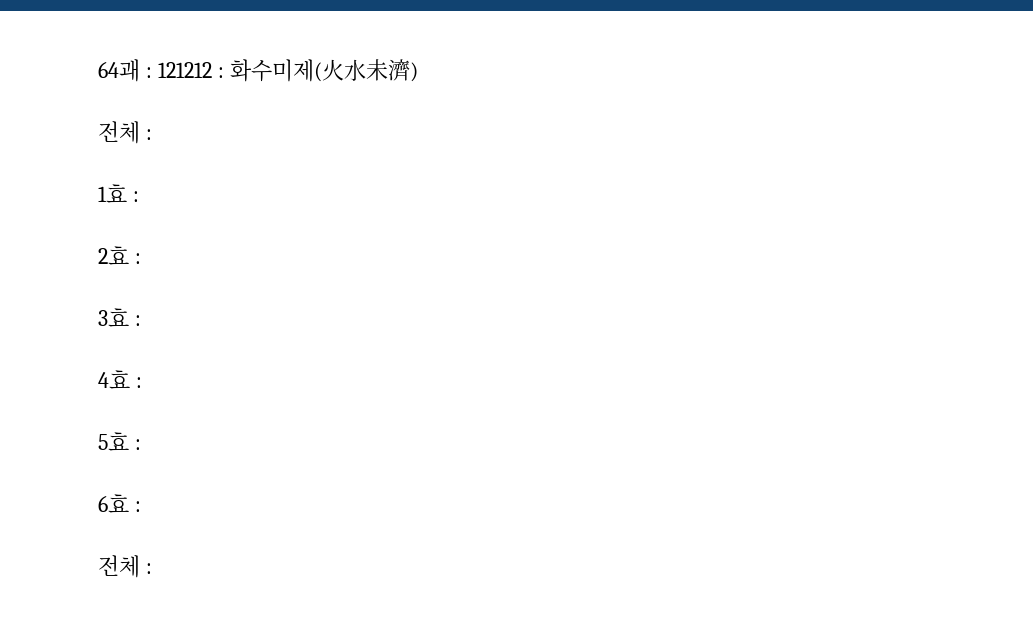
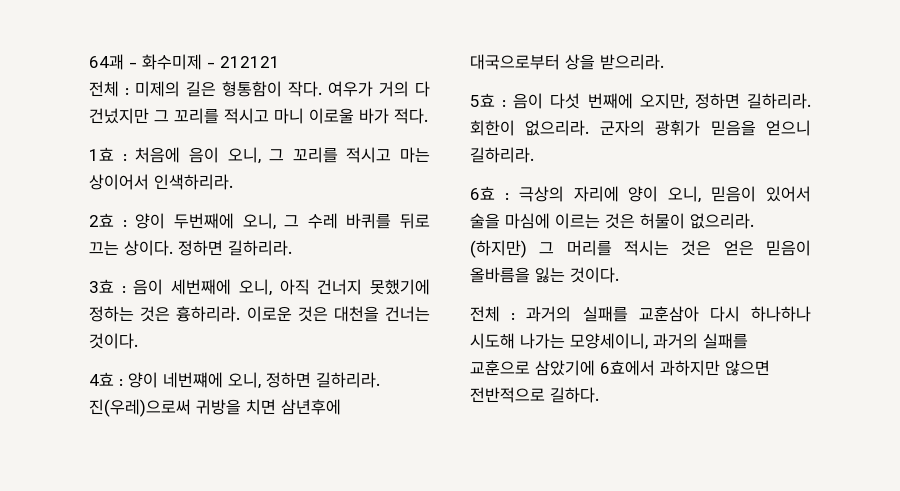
- 64괘 : 121212 : 화수미제(火水未濟)
- 전체 :
- 1효 :
- 2효 :
- 3효 :
- 4효 :
- 5효 :
- 6효 :
- 전체 :
+ 64괘 - 화수미제 - 212121
+ 전체 : 미제의 길은 형통함이 작다. 여우가 거의 다 건넜지만 그 꼬리를 적시고 마니 이로울 바가 적다.
+ 1효 : 처음에 음이 오니, 그 꼬리를 적시고 마는 상이어서 인색하리라.
+ 2효 : 양이 두번째에 오니, 그 수레 바퀴를 뒤로 끄는 상이다. 정하면 길하리라.
+ 3효 : 음이 세번째에 오니, 아직 건너지 못했기에 정하는 것은 흉하리라. 이로운 것은 대천을 건너는 것이다.
+ 4효 : 양이 네번쨰에 오니, 정하면 길하리라. 진(우레)으로써 귀방을 치면 삼년후에 대국으로부터 상을 받으리라.
+ 5효 : 음이 다섯 번째에 오지만, 정하면 길하리라. 회한이 없으리라. 군자의 광휘가 믿음을 얻으니 길하리라.
+ 6효 : 극상의 자리에 양이 오니, 믿음이 있어서 술을 마심에 이르는 것은 허물이 없으리라. (하지만) 그 머리를 적시는 것은 얻은 믿음이 올바름을 잃는 것이다.
+ 전체 : 과거의 실패를 교훈삼아 다시 하나하나 시도해 나가는 모양세이니, 과거의 실패를 교훈으로 삼았기에 6효에서 과하지만 않으면 전반적으로 길하다.

